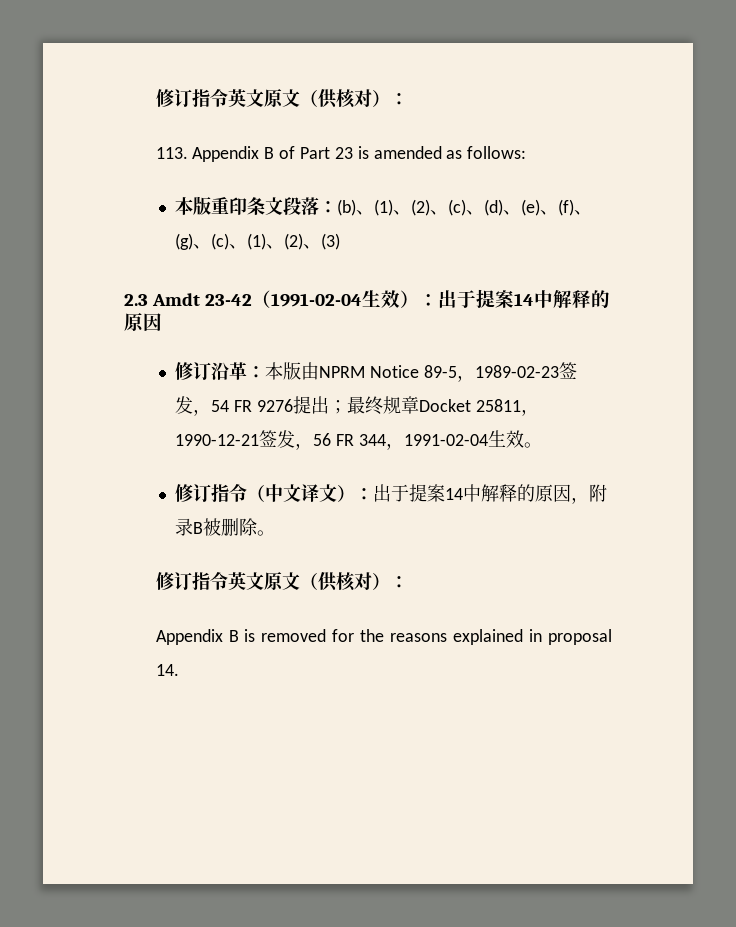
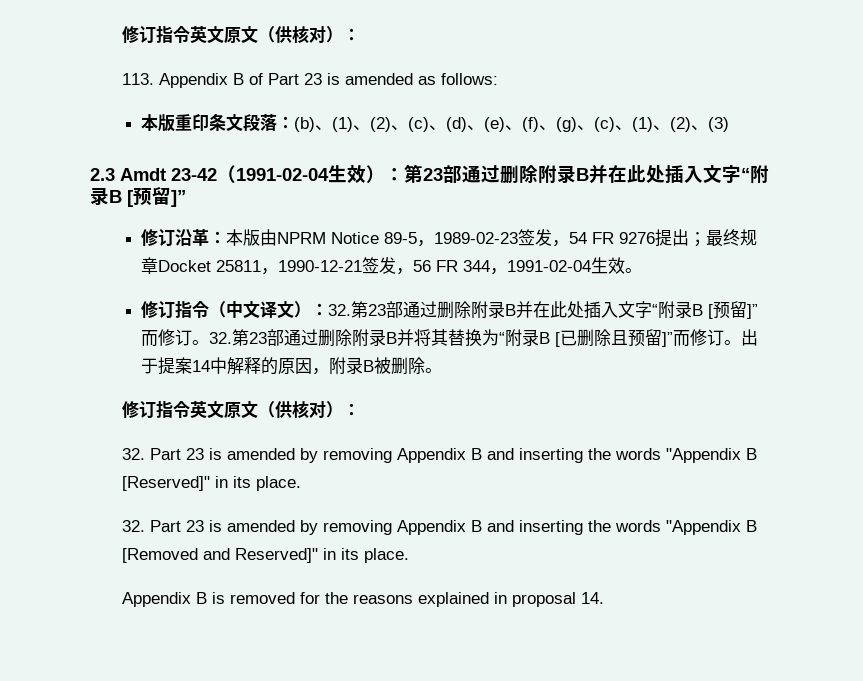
- 2.3 Amdt 23-42（1991-02-04生效）：出于提案14中解释的原因
+ 2.3 Amdt 23-42（1991-02-04生效）：第23部通过删除附录B并在此处插入文字“附录B [预留]”
- 修订指令（中文译文）：出于提案14中解释的原因，附录B被删除。
+ 修订指令（中文译文）：32.第23部通过删除附录B并在此处插入文字“附录B [预留]”而修订。32.第23部通过删除附录B并将其替换为“附录B [已删除且预留]”而修订。出于提案14中解释的原因，附录B被删除。
+ 32. Part 23 is amended by removing Appendix B and inserting the words "Appendix B [Reserved]" in its place.
+ 32. Part 23 is amended by removing Appendix B and inserting the words "Appendix B [Removed and Reserved]" in its place.

